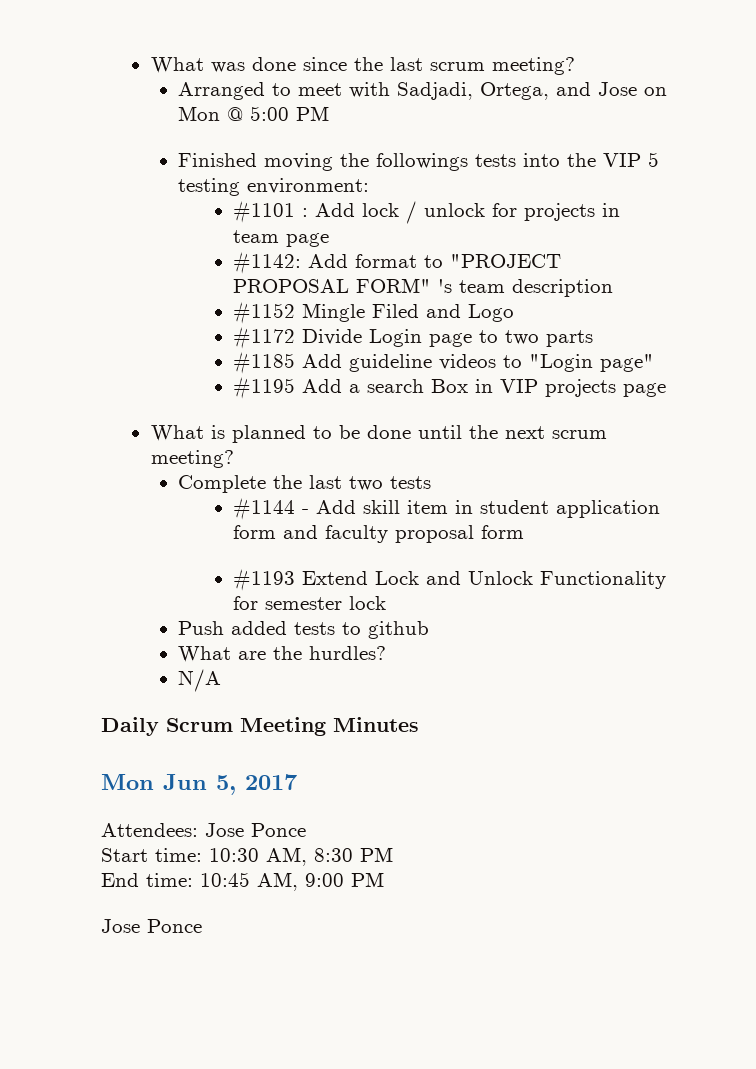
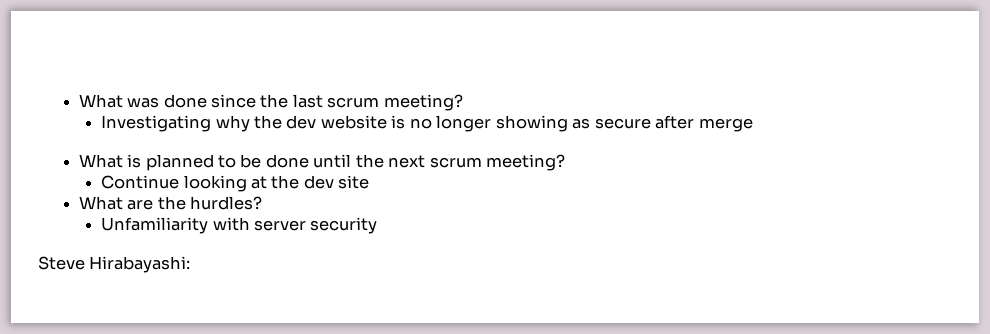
- Arranged to meet with Sadjadi, Ortega, and Jose on Mon @ 5:00 PM
- Finished moving the followings tests into the VIP 5 testing environment:
- #1101 : Add lock / unlock for projects in team page
- #1142: Add format to "PROJECT PROPOSAL FORM" 's team description
- #1152 Mingle Filed and Logo
- #1172 Divide Login page to two parts
- #1185 Add guideline videos to "Login page"
- #1195 Add a search Box in VIP projects page
+ Investigating why the dev website is no longer showing as secure after merge
- Complete the last two tests
- #1144 - Add skill item in student application form and faculty proposal form
- #1193 Extend Lock and Unlock Functionality for semester lock
- Push added tests to github
+ Continue looking at the dev site
  What are the hurdles?
- N/A
- Daily Scrum Meeting Minutes
- Mon Jun 5, 2017
- Attendees: Jose Ponce
- Start time: 10:30 AM, 8:30 PM
- End time: 10:45 AM, 9:00 PM
- Jose Ponce
+ Unfamiliarity with server security
+ Steve Hirabayashi:

